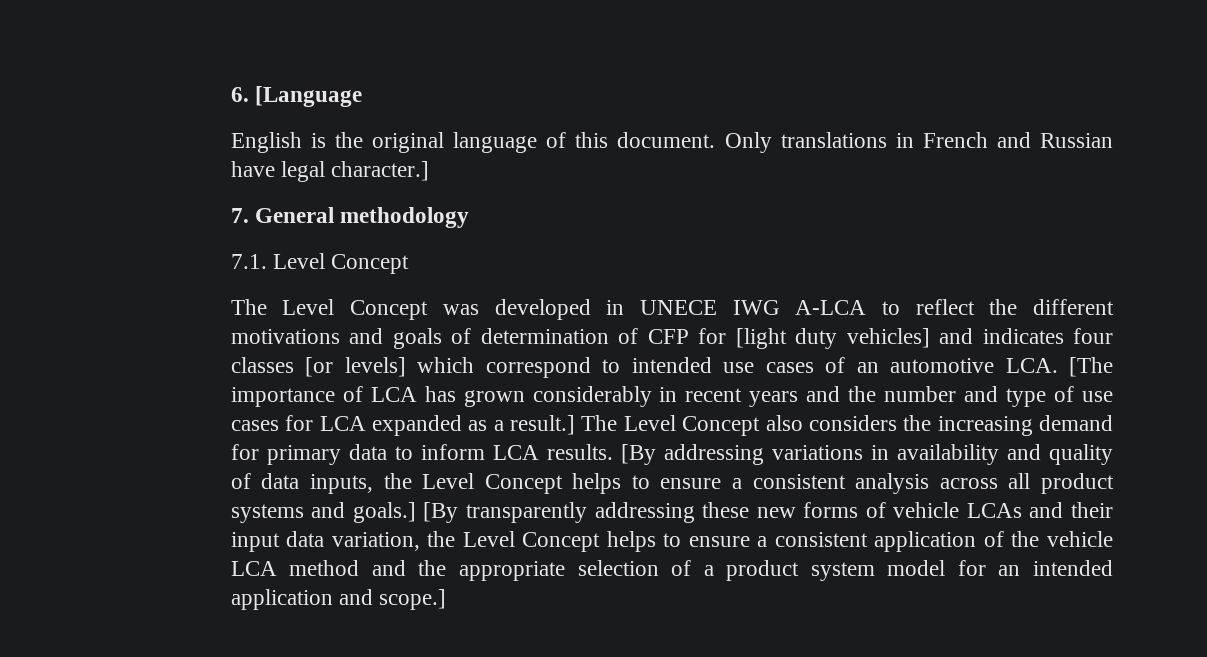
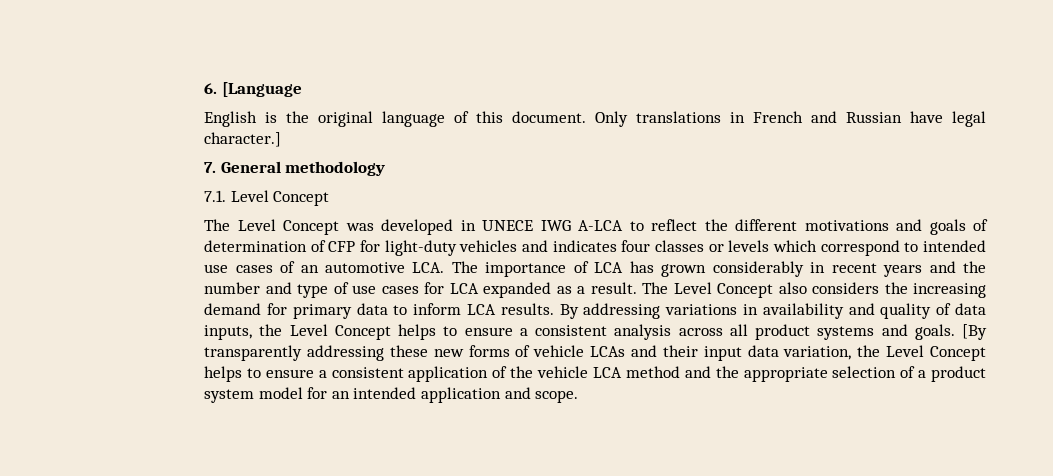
- The Level Concept was developed in UNECE IWG A-LCA to reflect the different motivations and goals of determination of CFP for [light duty vehicles] and indicates four classes [or levels] which correspond to intended use cases of an automotive LCA. [The importance of LCA has grown considerably in recent years and the number and type of use cases for LCA expanded as a result.]
+ The Level Concept was developed in UNECE IWG A-LCA to reflect the different motivations and goals of determination of CFP for light-duty vehicles and indicates four classes or levels which correspond to intended use cases of an automotive LCA. The importance of LCA has grown considerably in recent years and the number and type of use cases for LCA expanded as a result.
- [By addressing variations in availability and quality of data inputs, the Level Concept helps to ensure a consistent analysis across all product systems and goals.]
+ By addressing variations in availability and quality of data inputs, the Level Concept helps to ensure a consistent analysis across all product systems and goals.
- [By transparently addressing these new forms of vehicle LCAs and their input data variation, the Level Concept helps to ensure a consistent application of the vehicle LCA method and the appropriate selection of a product system model for an intended application and scope.]
+ [By transparently addressing these new forms of vehicle LCAs and their input data variation, the Level Concept helps to ensure a consistent application of the vehicle LCA method and the appropriate selection of a product system model for an intended application and scope.

